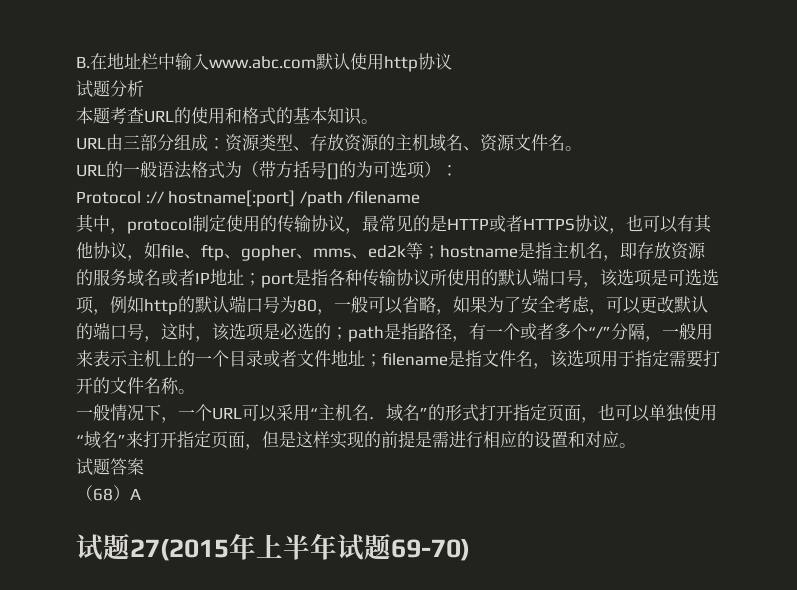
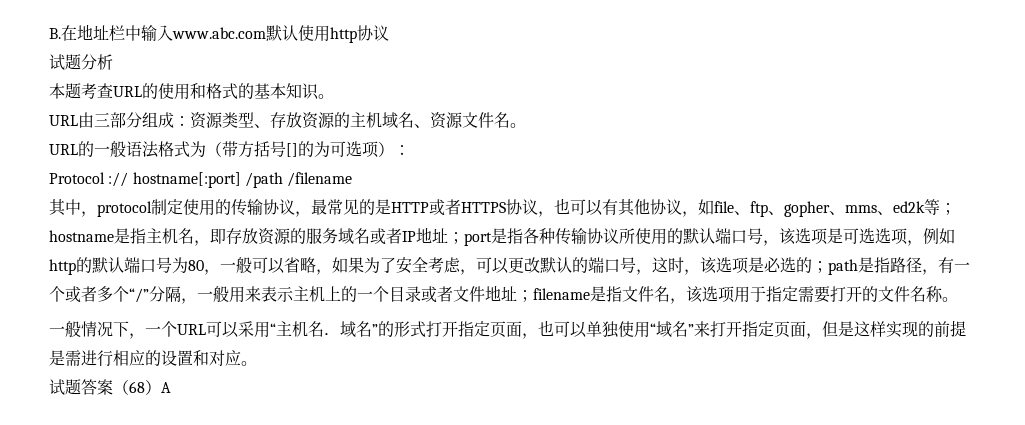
- 试题答案
- （68）A
+ 试题答案（68）A
- 试题27(2015年上半年试题69-70)

